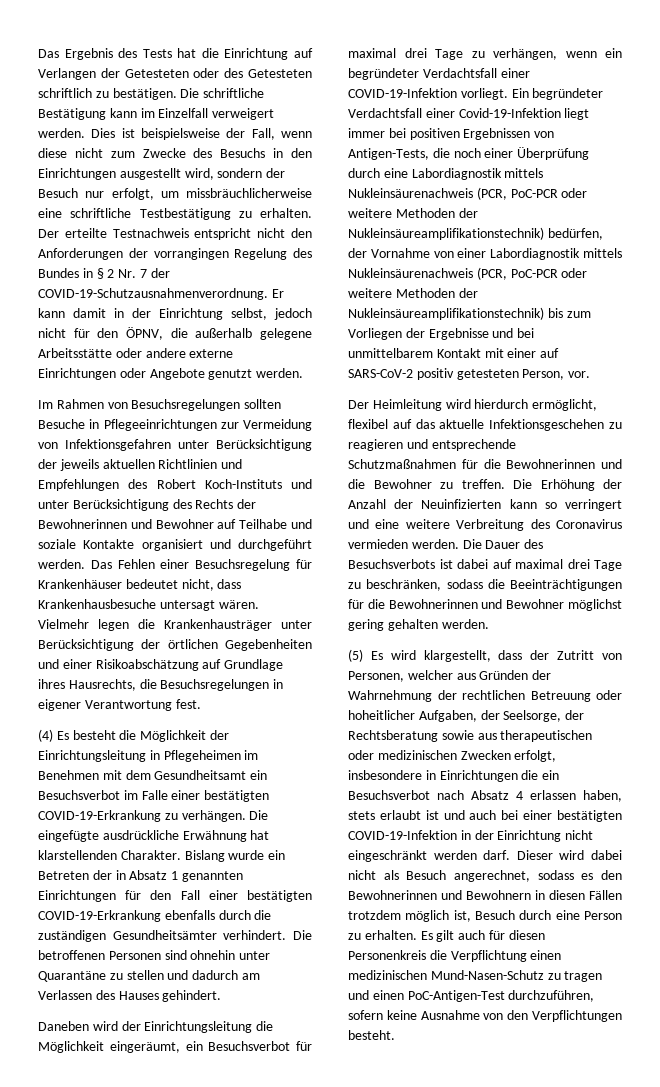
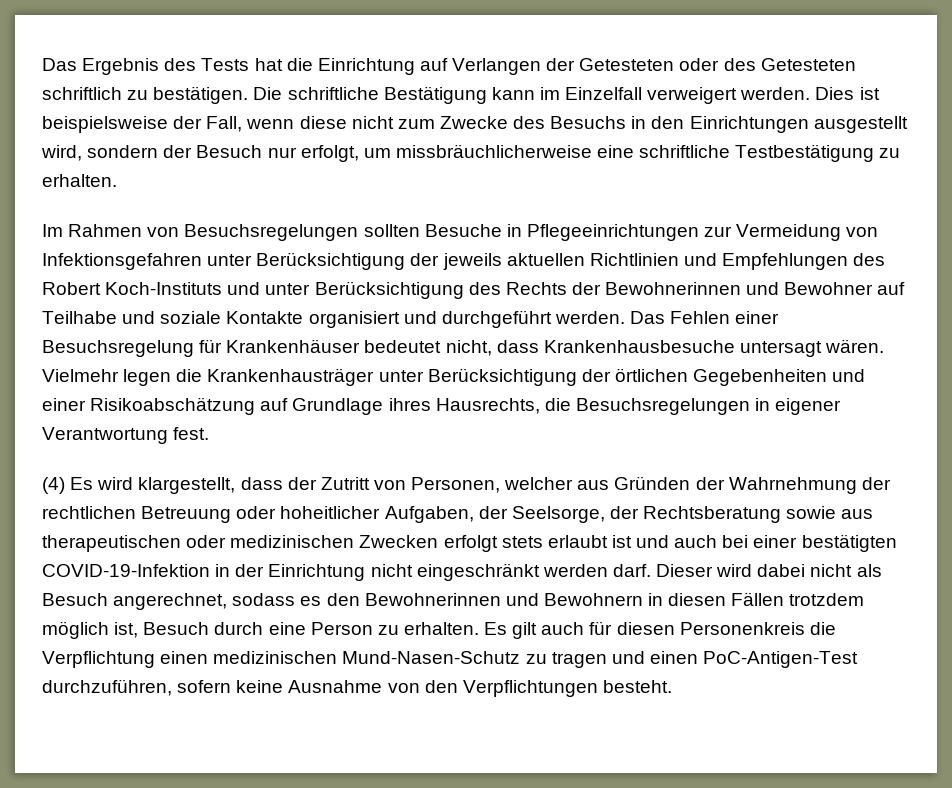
- Der erteilte Testnachweis entspricht nicht den Anforderungen der vorrangingen Regelung des Bundes in § 2 Nr. 7 der COVID-19-Schutzausnahmenverordnung. Er kann damit in der Einrichtung selbst, jedoch nicht für den ÖPNV, die außerhalb gelegene Arbeitsstätte oder andere externe Einrichtungen oder Angebote genutzt werden.
- (4) Es besteht die Möglichkeit der Einrichtungsleitung in Pflegeheimen im Benehmen mit dem Gesundheitsamt ein Besuchsverbot im Falle einer bestätigten COVID-19-Erkrankung zu verhängen. Die eingefügte ausdrückliche Erwähnung hat klarstellenden Charakter. Bislang wurde ein Betreten der in Absatz 1 genannten Einrichtungen für den Fall einer bestätigten COVID-19-Erkrankung ebenfalls durch die zuständigen Gesundheitsämter verhindert. Die betroffenen Personen sind ohnehin unter Quarantäne zu stellen und dadurch am Verlassen des Hauses gehindert.
- Daneben wird der Einrichtungsleitung die Möglichkeit eingeräumt, ein Besuchsverbot für maximal drei Tage zu verhängen, wenn ein begründeter Verdachtsfall einer COVID-19-Infektion vorliegt. Ein begründeter Verdachtsfall einer Covid-19-Infektion liegt immer bei positiven Ergebnissen von Antigen-Tests, die noch einer Überprüfung durch eine Labordiagnostik mittels Nukleinsäurenachweis (PCR, PoC-PCR oder weitere Methoden der Nukleinsäureamplifikationstechnik) bedürfen, der Vornahme von einer Labordiagnostik mittels Nukleinsäurenachweis (PCR, PoC-PCR oder weitere Methoden der Nukleinsäureamplifikationstechnik) bis zum Vorliegen der Ergebnisse und bei unmittelbarem Kontakt mit einer auf SARS-CoV-2 positiv getesteten Person, vor.
- Der Heimleitung wird hierdurch ermöglicht, flexibel auf das aktuelle Infektionsgeschehen zu reagieren und entsprechende Schutzmaßnahmen für die Bewohnerinnen und die Bewohner zu treffen. Die Erhöhung der Anzahl der Neuinfizierten kann so verringert und eine weitere Verbreitung des Coronavirus vermieden werden. Die Dauer des Besuchsverbots ist dabei auf maximal drei Tage zu beschränken, sodass die Beeinträchtigungen für die Bewohnerinnen und Bewohner möglichst gering gehalten werden.
- (5) Es wird klargestellt, dass der Zutritt von Personen, welcher aus Gründen der Wahrnehmung der rechtlichen Betreuung oder hoheitlicher Aufgaben, der Seelsorge, der Rechtsberatung sowie aus therapeutischen oder medizinischen Zwecken erfolgt, insbesondere in Einrichtungen die ein Besuchsverbot nach Absatz 4 erlassen haben, stets erlaubt ist und auch bei einer bestätigten COVID-19-Infektion in der Einrichtung nicht eingeschränkt werden darf.
+ (4) Es wird klargestellt, dass der Zutritt von Personen, welcher aus Gründen der Wahrnehmung der rechtlichen Betreuung oder hoheitlicher Aufgaben, der Seelsorge, der Rechtsberatung sowie aus therapeutischen oder medizinischen Zwecken erfolgt stets erlaubt ist und auch bei einer bestätigten COVID-19-Infektion in der Einrichtung nicht eingeschränkt werden darf.

